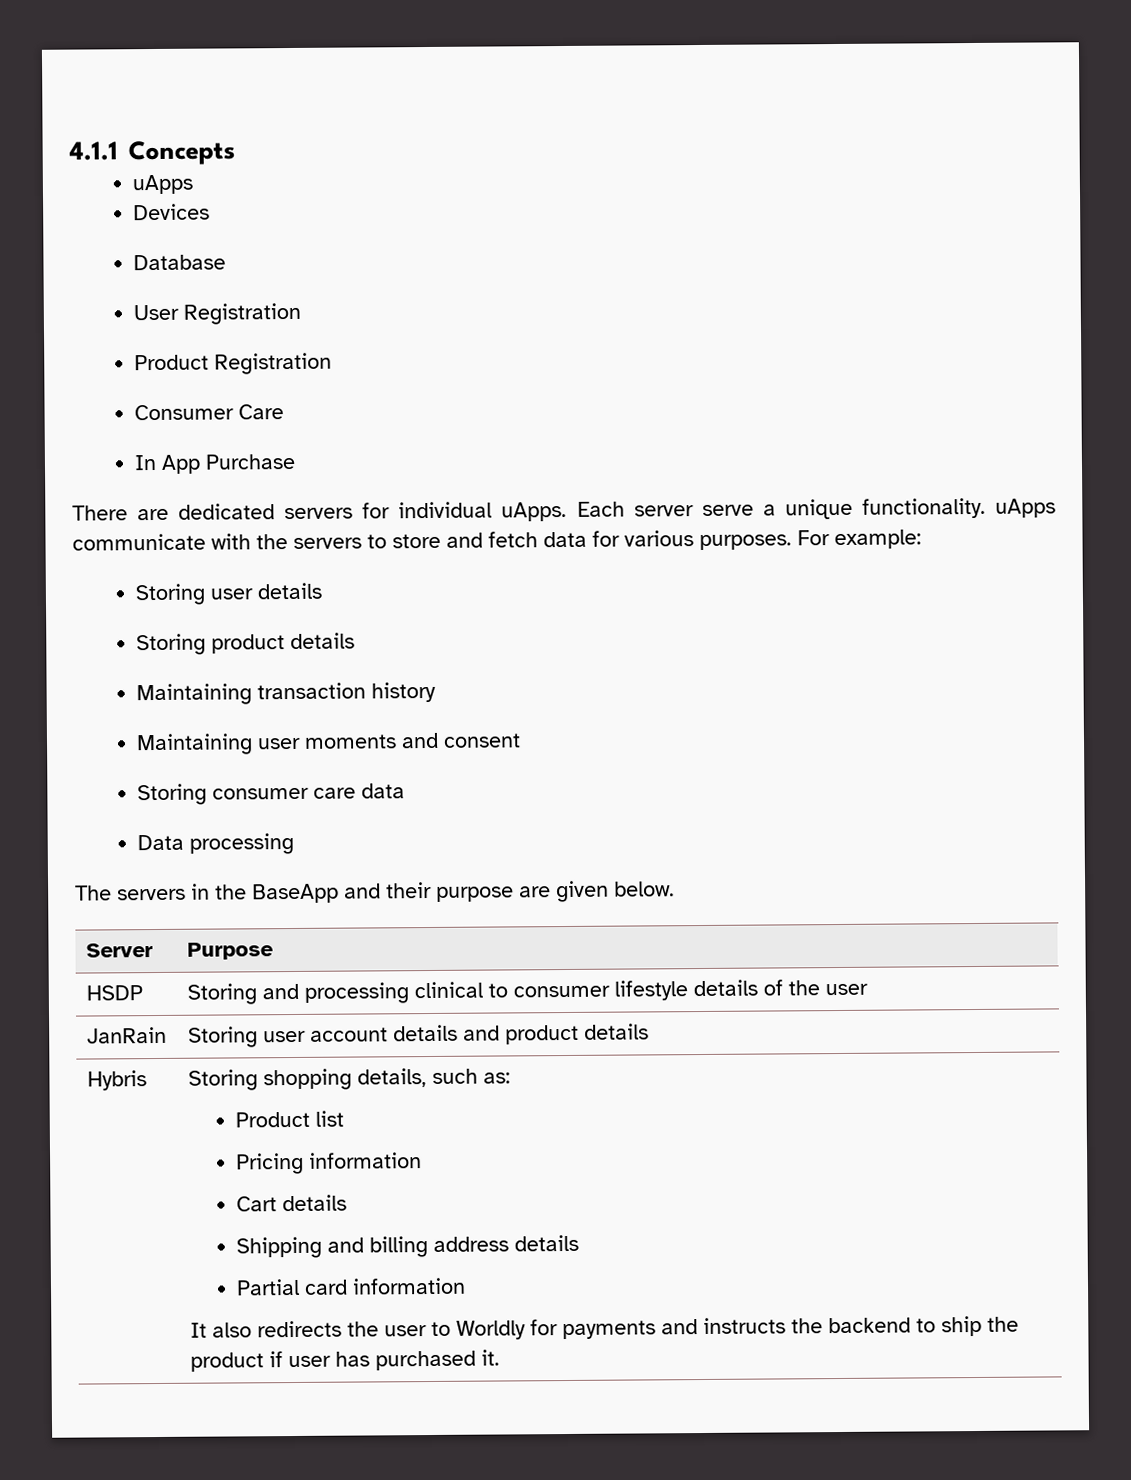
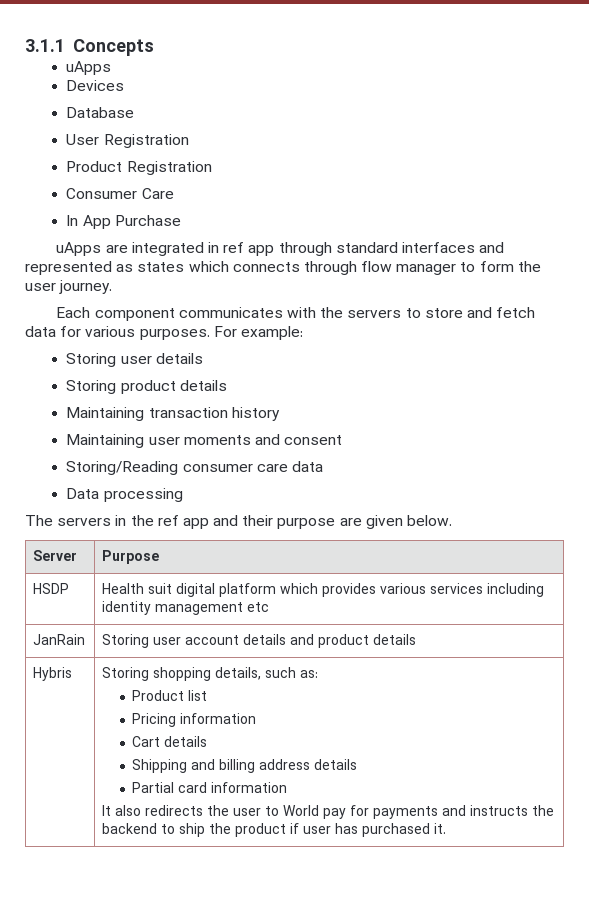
- 4.1.1 Concepts
+ 3.1.1 Concepts
- There are dedicated servers for individual uApps. Each server serve a unique functionality. uApps communicate with the servers to store and fetch data for various purposes.
+ uApps are integrated in ref app through standard interfaces and represented as states which connects through flow manager to form the user journey.
+ Each component communicates with the servers to store and fetch data for various purposes.
- Storing consumer care data
+ Storing/Reading consumer care data
- The servers in the BaseApp and their purpose are given below.
+ The servers in the ref app and their purpose are given below.
- HSDP | Storing and processing clinical to consumer lifestyle details of the user
+ HSDP | Health suit digital platform which provides various services including identity management etc
- It also redirects the user to Worldly for payments and instructs the backend to ship the product if user has purchased it.
+ It also redirects the user to World pay for payments and instructs the backend to ship the product if user has purchased it.

